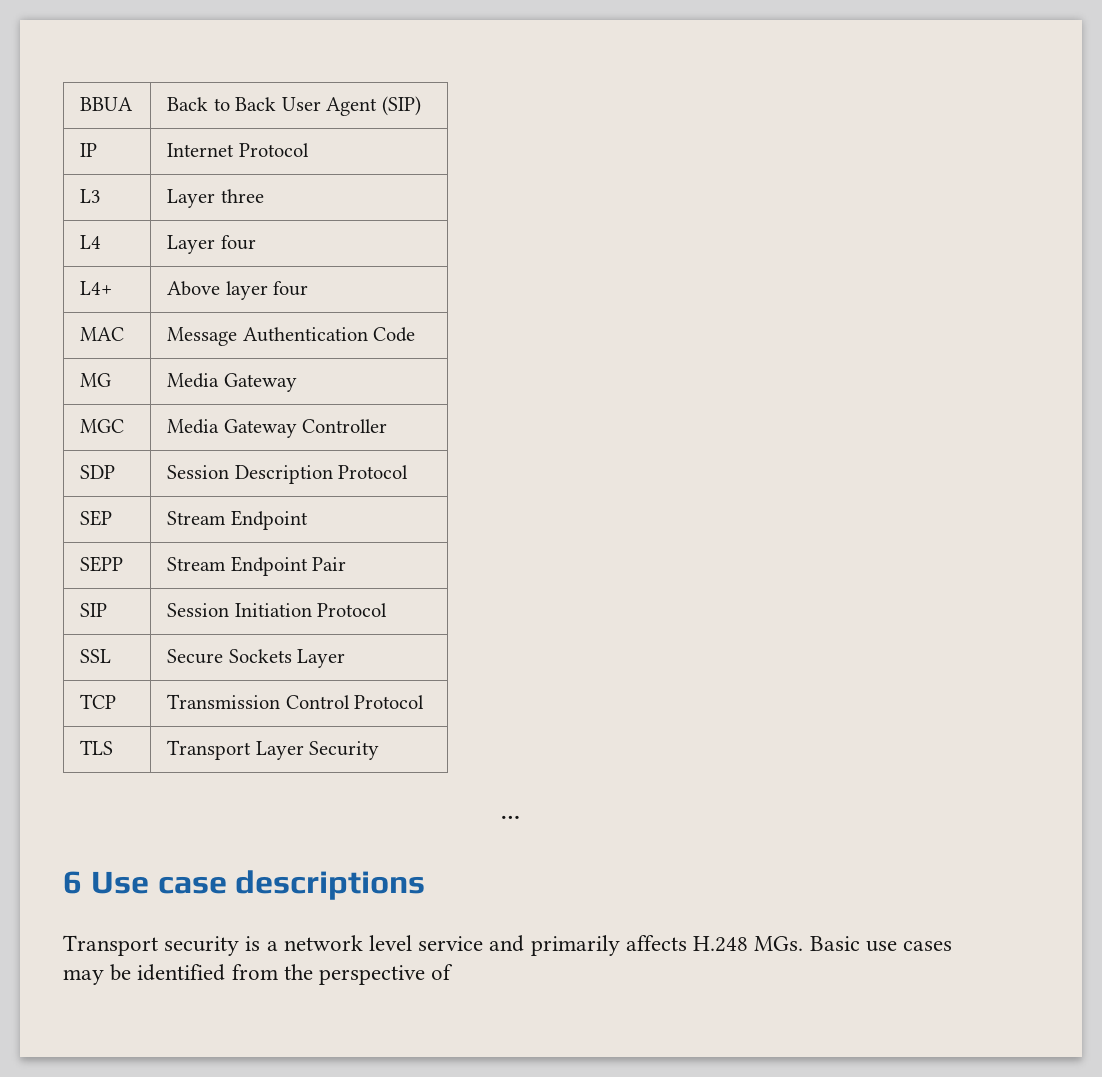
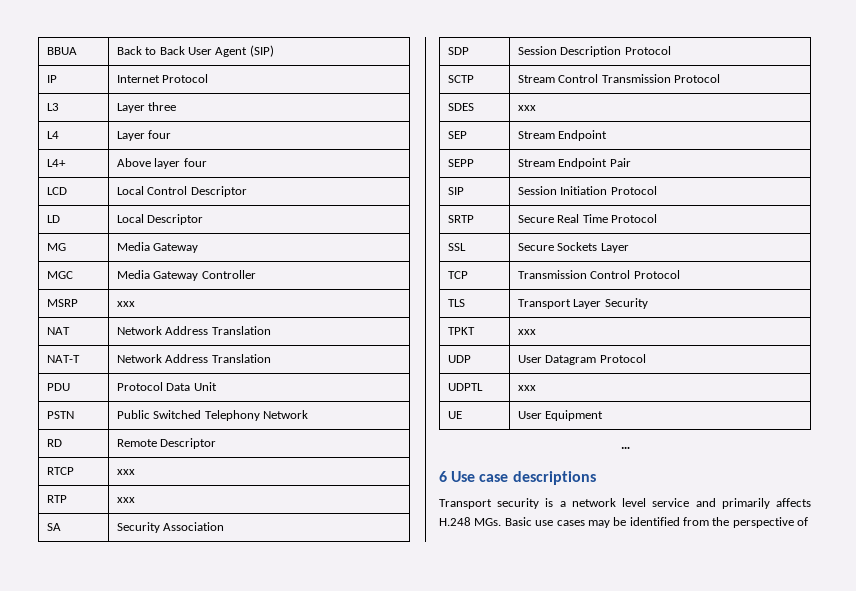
- MAC | Message Authentication Code
+ LCD | Local Control Descriptor
+ LD | Local Descriptor
+ MSRP | xxx
+ NAT | Network Address Translation
+ NAT-T | Network Address Translation
+ PDU | Protocol Data Unit
+ PSTN | Public Switched Telephony Network
+ RD | Remote Descriptor
+ RTCP | xxx
+ RTP | xxx
+ SA | Security Association
  SDP | Session Description Protocol
+ SCTP | Stream Control Transmission Protocol
+ SDES | xxx
+ SRTP | Secure Real Time Protocol
+ TPKT | xxx
+ UDP | User Datagram Protocol
+ UDPTL | xxx
+ UE | User Equipment

